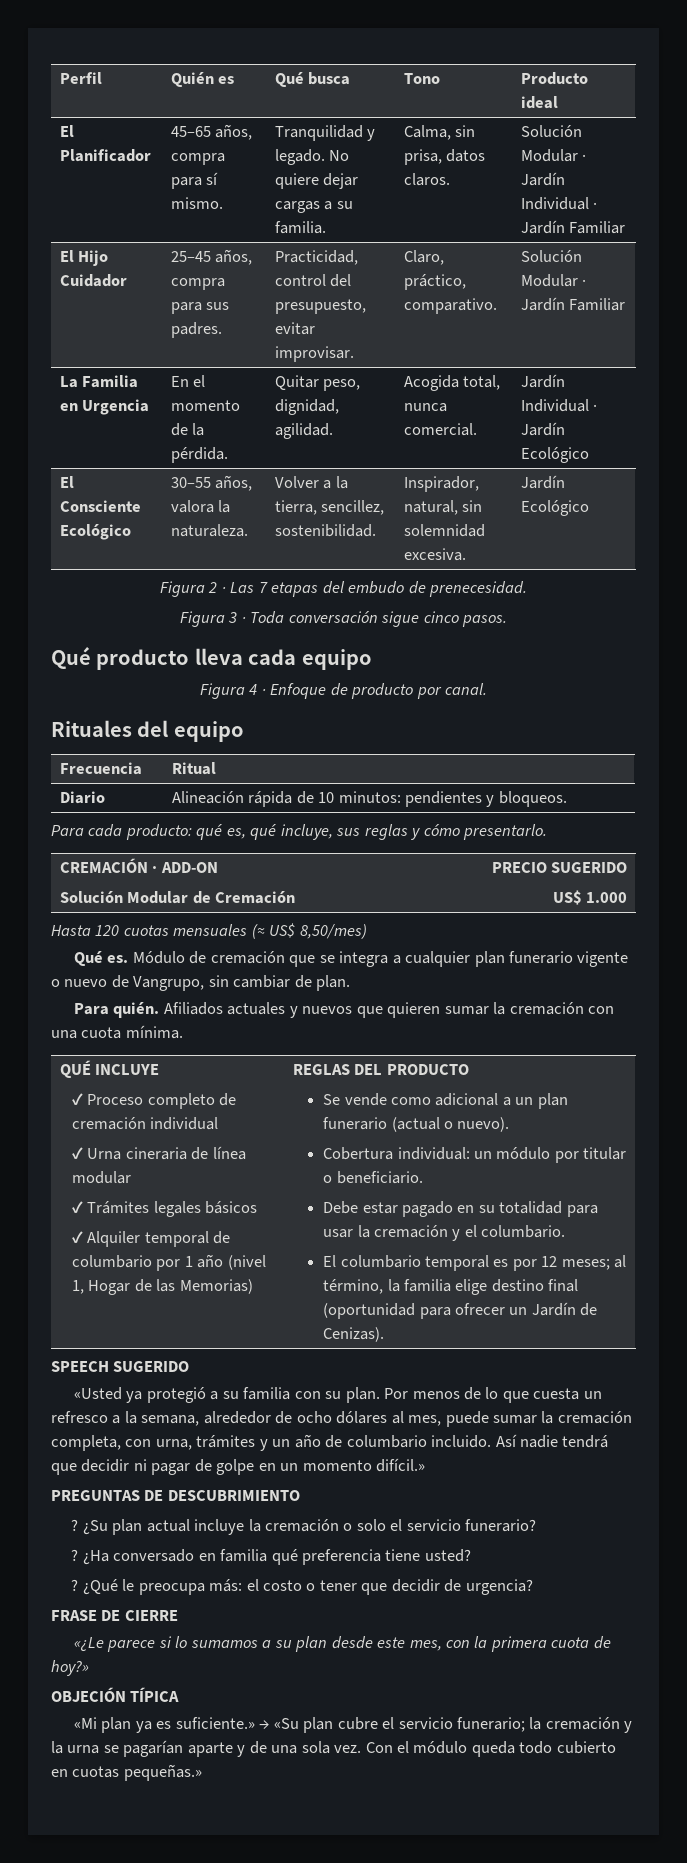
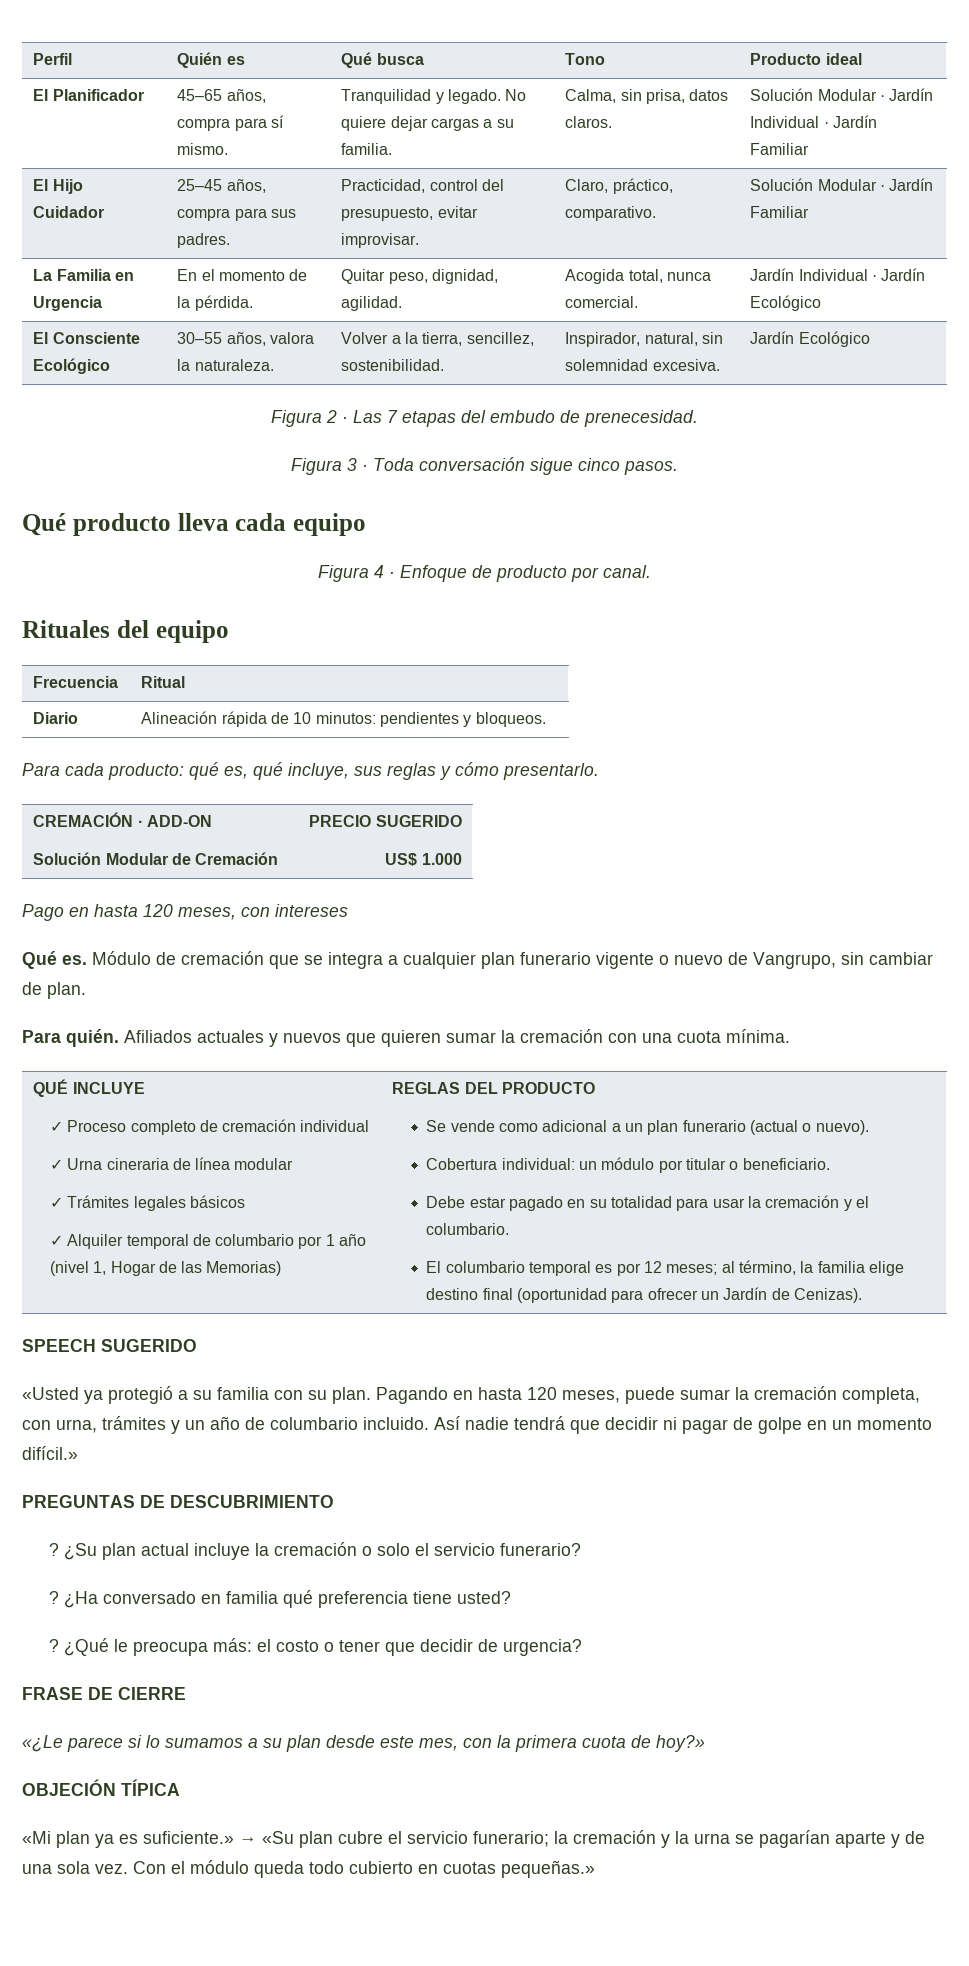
- Hasta 120 cuotas mensuales (≈ US$ 8,50/mes)
+ Pago en hasta 120 meses, con intereses
- Por menos de lo que cuesta un refresco a la semana, alrededor de ocho dólares al mes, puede sumar la cremación completa, con urna, trámites y un año de columbario incluido.
+ Pagando en hasta 120 meses, puede sumar la cremación completa, con urna, trámites y un año de columbario incluido.

